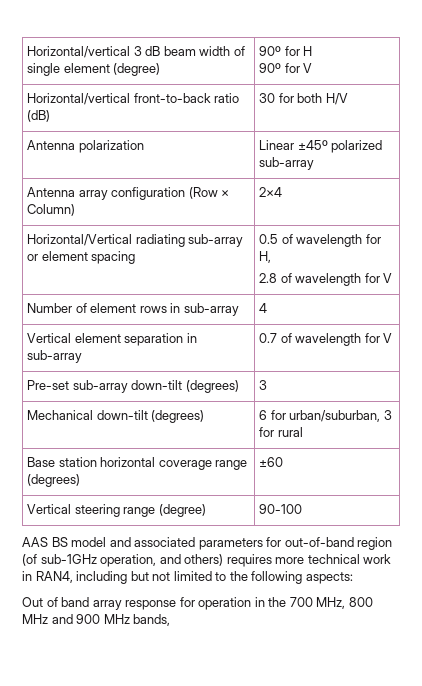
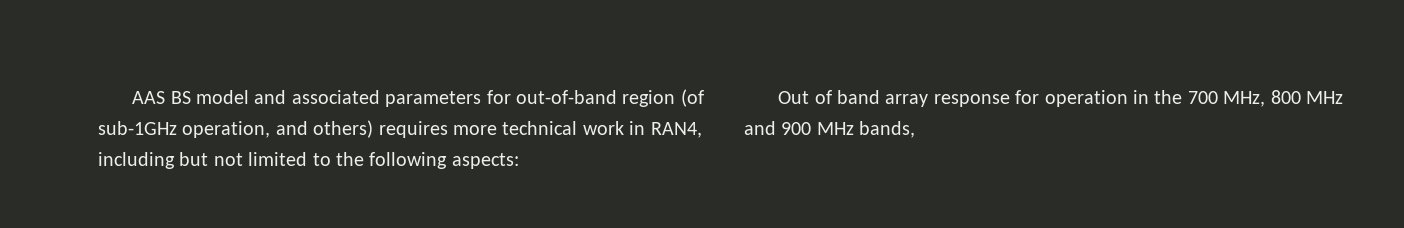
- Horizontal/vertical 3 dB beam width of single element (degree) | 90º for H
- 90º for V
- Horizontal/vertical front-to-back ratio (dB) | 30 for both H/V
- Antenna polarization | Linear ±45º polarized sub-array
- Antenna array configuration (Row × Column) | 2×4
- Horizontal/Vertical radiating sub-array or element spacing | 0.5 of wavelength for H,
- 2.8 of wavelength for V
- Number of element rows in sub-array | 4
- Vertical element separation in sub-array | 0.7 of wavelength for V
- Pre-set sub-array down-tilt (degrees) | 3
- Mechanical down-tilt (degrees) | 6 for urban/suburban, 3 for rural
- Base station horizontal coverage range (degrees) | ±60
- Vertical steering range (degree) | 90-100

